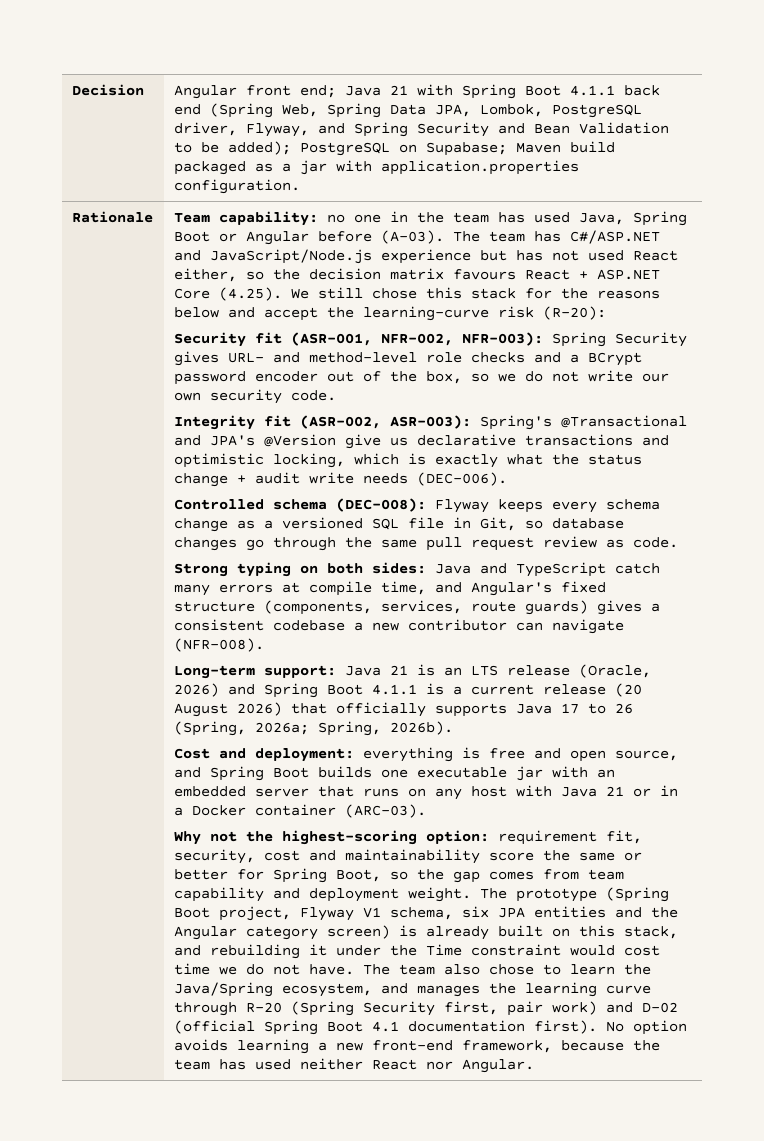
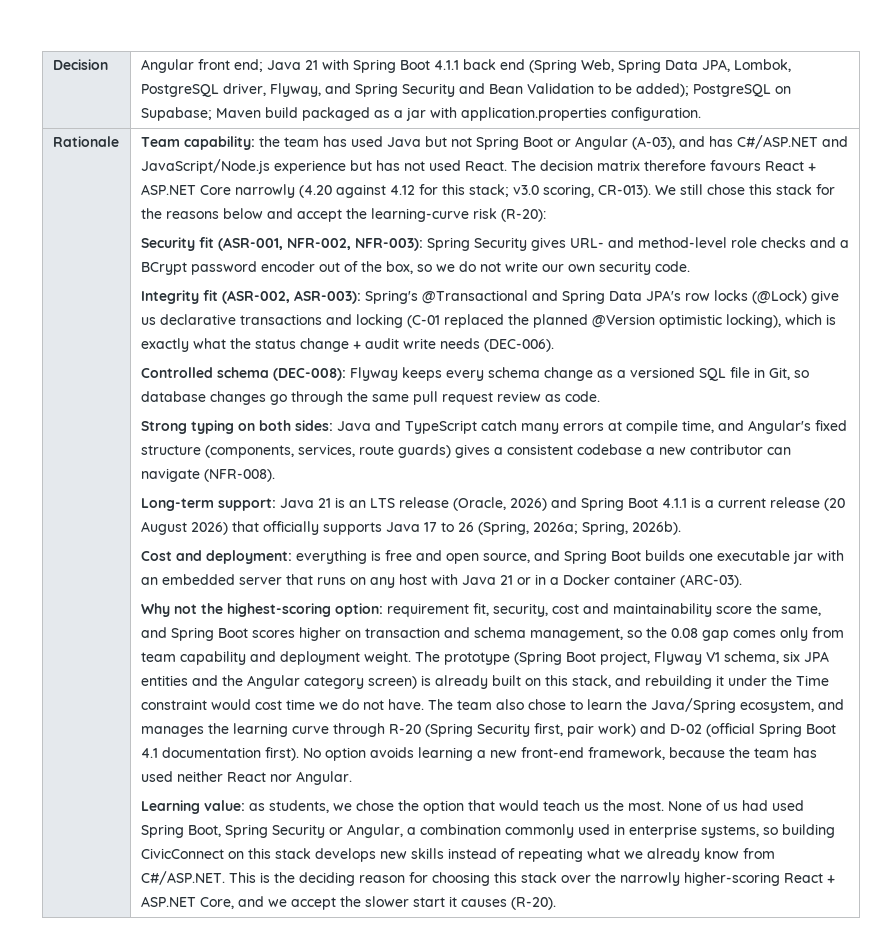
- Team capability: no one in the team has used Java, Spring Boot or Angular before (A-03). The team has C#/ASP.NET and JavaScript/Node.js experience but has not used React either, so the decision matrix favours React + ASP.NET Core (4.25). We still chose this stack for the reasons below and accept the learning-curve risk (R-20):
+ Team capability: the team has used Java but not Spring Boot or Angular (A-03), and has C#/ASP.NET and JavaScript/Node.js experience but has not used React. The decision matrix therefore favours React + ASP.NET Core narrowly (4.20 against 4.12 for this stack; v3.0 scoring, CR-013). We still chose this stack for the reasons below and accept the learning-curve risk (R-20):
- Integrity fit (ASR-002, ASR-003): Spring's @Transactional and JPA's @Version give us declarative transactions and optimistic locking, which is exactly what the status change + audit write needs (DEC-006).
+ Integrity fit (ASR-002, ASR-003): Spring's @Transactional and Spring Data JPA's row locks (@Lock) give us declarative transactions and locking (C-01 replaced the planned @Version optimistic locking), which is exactly what the status change + audit write needs (DEC-006).
- Why not the highest-scoring option: requirement fit, security, cost and maintainability score the same or better for Spring Boot, so the gap comes from team capability and deployment weight.
+ Why not the highest-scoring option: requirement fit, security, cost and maintainability score the same, and Spring Boot scores higher on transaction and schema management, so the 0.08 gap comes only from team capability and deployment weight.
+ Learning value: as students, we chose the option that would teach us the most. None of us had used Spring Boot, Spring Security or Angular, a combination commonly used in enterprise systems, so building CivicConnect on this stack develops new skills instead of repeating what we already know from C#/ASP.NET. This is the deciding reason for choosing this stack over the narrowly higher-scoring React + ASP.NET Core, and we accept the slower start it causes (R-20).

